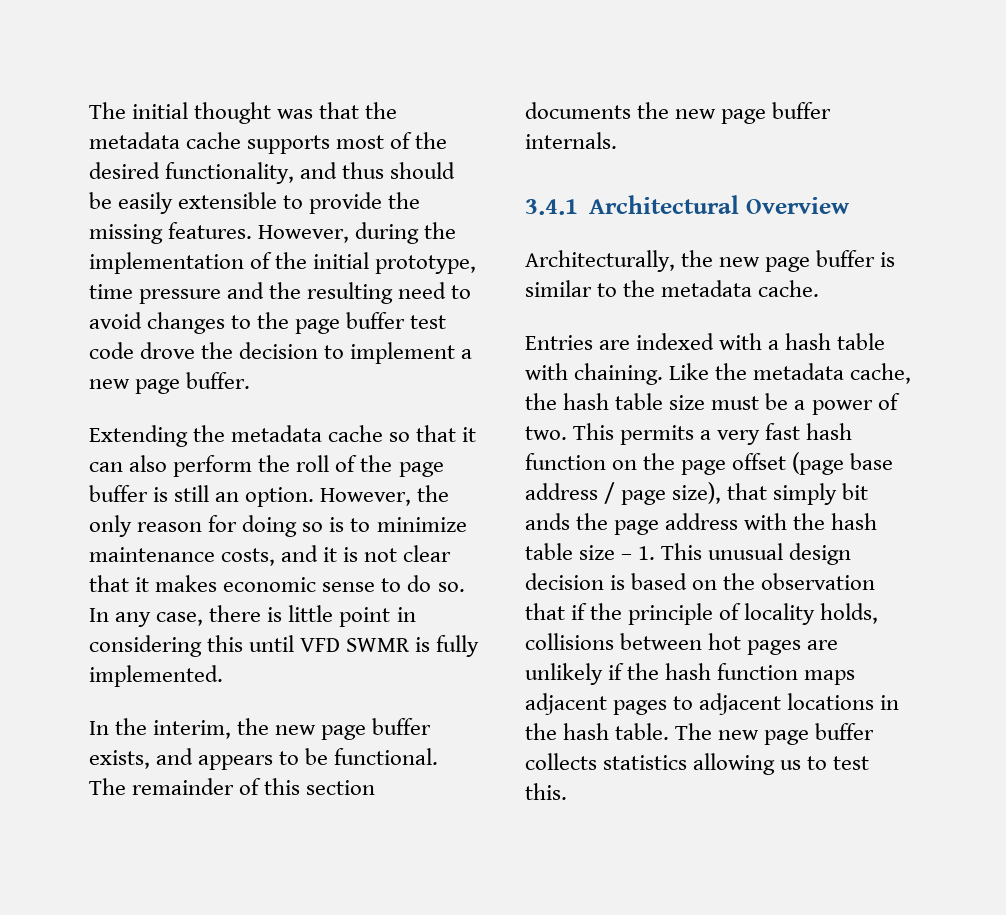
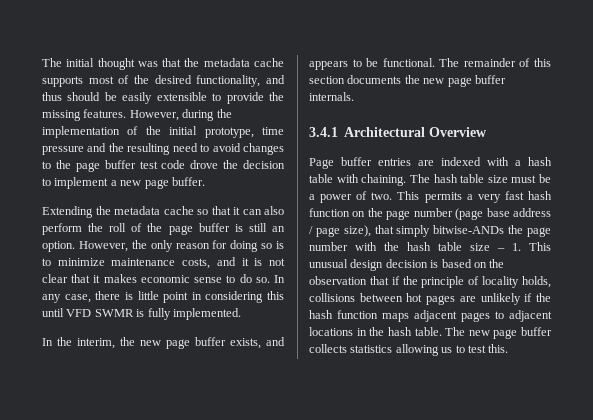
- Architecturally, the new page buffer is similar to the metadata cache.
- Entries are indexed with a hash table with chaining.
+ Page buffer entries are indexed with a hash table with chaining.
- Like the metadata cache, the hash table size must be a power of two.
+ The hash table size must be a power of two.
- This permits a very fast hash function on the page offset (page base address / page size), that simply bit ands the page address with the hash table size – 1. This unusual design decision is based on the observation that if the principle of locality holds, collisions between hot pages are unlikely if the hash function maps adjacent pages to adjacent locations in the hash table.
+ This permits a very fast hash function on the page number (page base address / page size), that simply bitwise-ANDs the page number with the hash table size – 1. This unusual design decision is based on the observation that if the principle of locality holds, collisions between hot pages are unlikely if the hash function maps adjacent pages to adjacent locations in the hash table.

